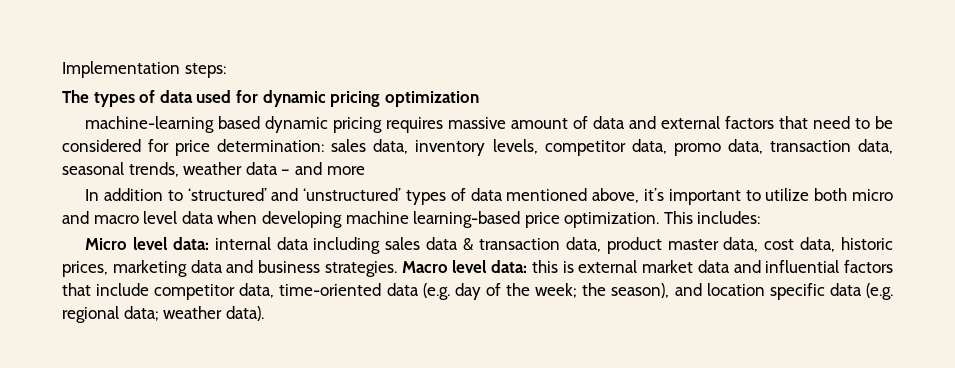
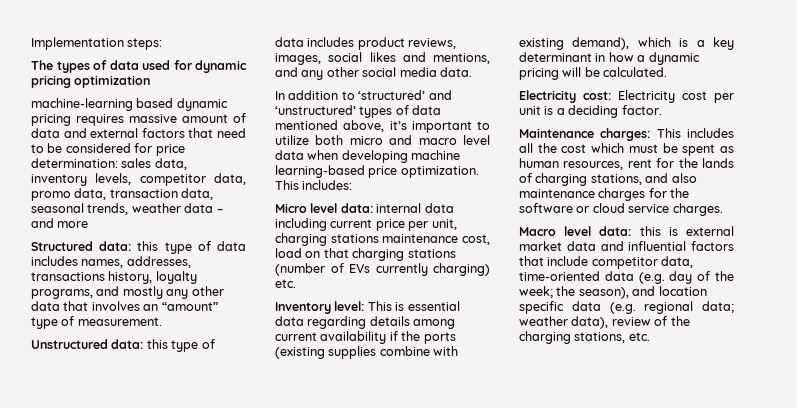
+ Structured data: this type of data includes names, addresses, transactions history, loyalty programs, and mostly any other data that involves an “amount” type of measurement.
+ Unstructured data: this type of data includes product reviews, images, social likes and mentions, and any other social media data.
- Micro level data: internal data including sales data & transaction data, product master data, cost data, historic prices, marketing data and business strategies. Macro level data: this is external market data and influential factors that include competitor data, time-oriented data (e.g. day of the week; the season), and location specific data (e.g. regional data; weather data).
+ Micro level data: internal data including current price per unit, charging stations maintenance cost, load on that charging stations (number of EVs currently charging) etc.
+ Inventory level: This is essential data regarding details among current availability if the ports (existing supplies combine with existing demand), which is a key determinant in how a dynamic pricing will be calculated.
+ Electricity cost: Electricity cost per unit is a deciding factor.
+ Maintenance charges: This includes all the cost which must be spent as human resources, rent for the lands of charging stations, and also maintenance charges for the software or cloud service charges.
+ Macro level data: this is external market data and influential factors that include competitor data, time-oriented data (e.g. day of the week; the season), and location specific data (e.g. regional data; weather data), review of the charging stations, etc.

